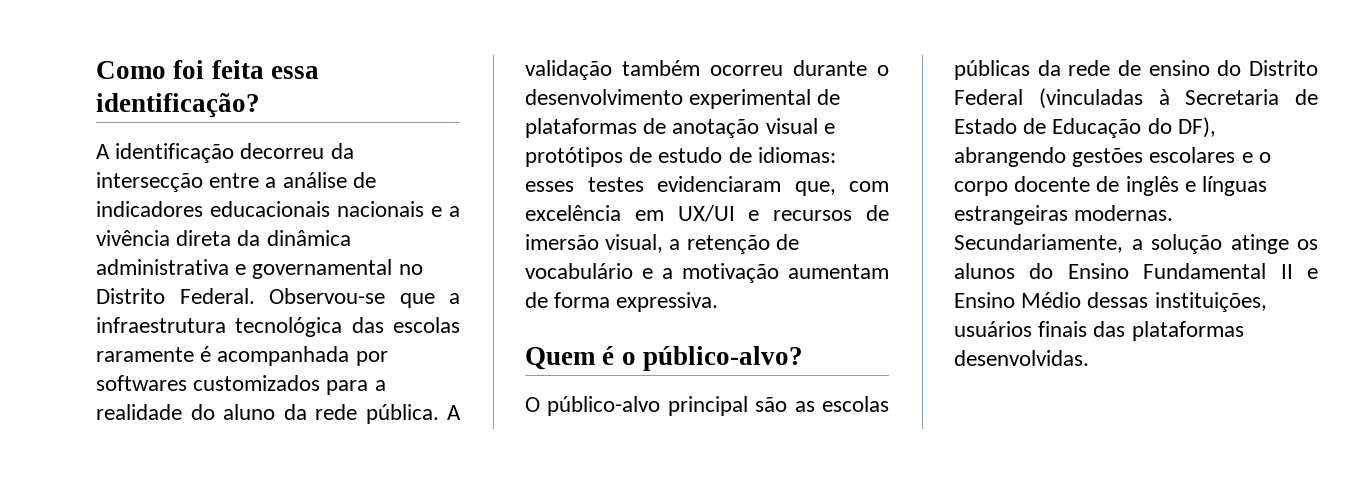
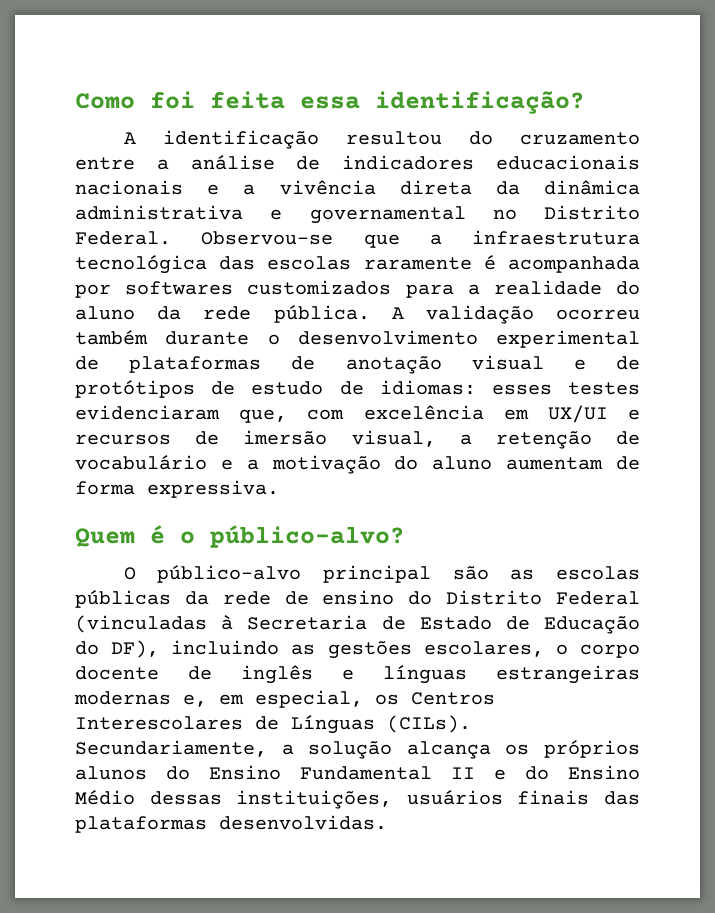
- A identificação decorreu da intersecção entre a análise de indicadores educacionais nacionais e a vivência direta da dinâmica administrativa e governamental no Distrito Federal.
+ A identificação resultou do cruzamento entre a análise de indicadores educacionais nacionais e a vivência direta da dinâmica administrativa e governamental no Distrito Federal.
- A validação também ocorreu durante o desenvolvimento experimental de plataformas de anotação visual e protótipos de estudo de idiomas: esses testes evidenciaram que, com excelência em UX/UI e recursos de imersão visual, a retenção de vocabulário e a motivação aumentam de forma expressiva.
+ A validação ocorreu também durante o desenvolvimento experimental de plataformas de anotação visual e de protótipos de estudo de idiomas: esses testes evidenciaram que, com excelência em UX/UI e recursos de imersão visual, a retenção de vocabulário e a motivação do aluno aumentam de forma expressiva.
- O público-alvo principal são as escolas públicas da rede de ensino do Distrito Federal (vinculadas à Secretaria de Estado de Educação do DF), abrangendo gestões escolares e o corpo docente de inglês e línguas estrangeiras modernas. Secundariamente, a solução atinge os alunos do Ensino Fundamental II e Ensino Médio dessas instituições, usuários finais das plataformas desenvolvidas.
+ O público-alvo principal são as escolas públicas da rede de ensino do Distrito Federal (vinculadas à Secretaria de Estado de Educação do DF), incluindo as gestões escolares, o corpo docente de inglês e línguas estrangeiras modernas e, em especial, os Centros Interescolares de Línguas (CILs). Secundariamente, a solução alcança os próprios alunos do Ensino Fundamental II e do Ensino Médio dessas instituições, usuários finais das plataformas desenvolvidas.

